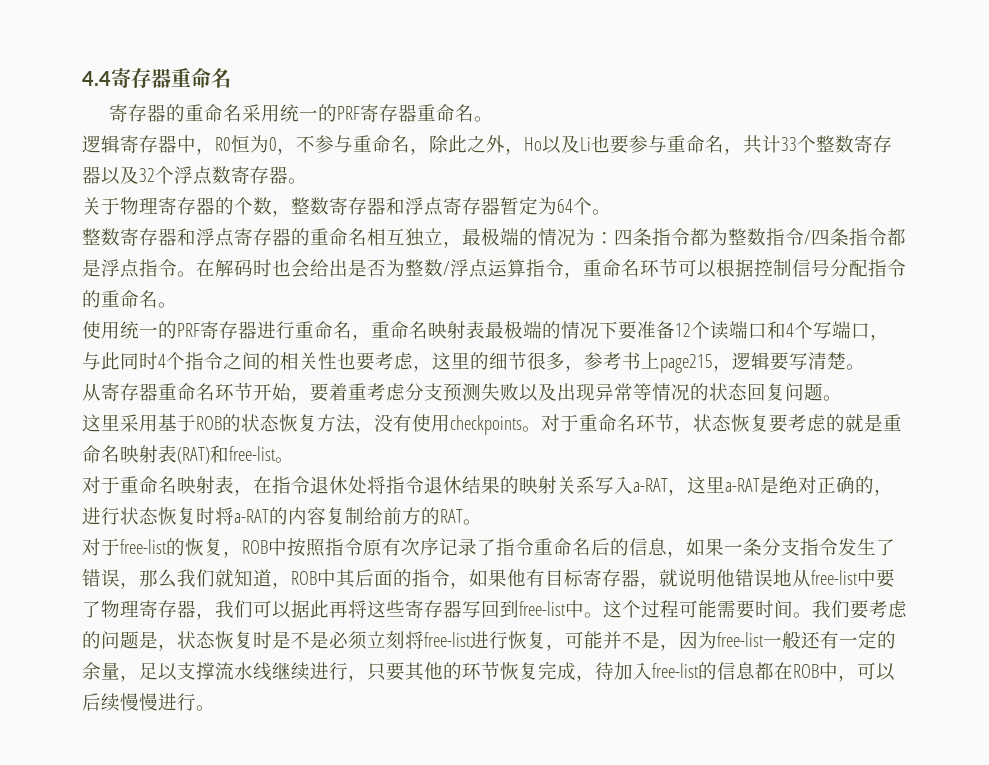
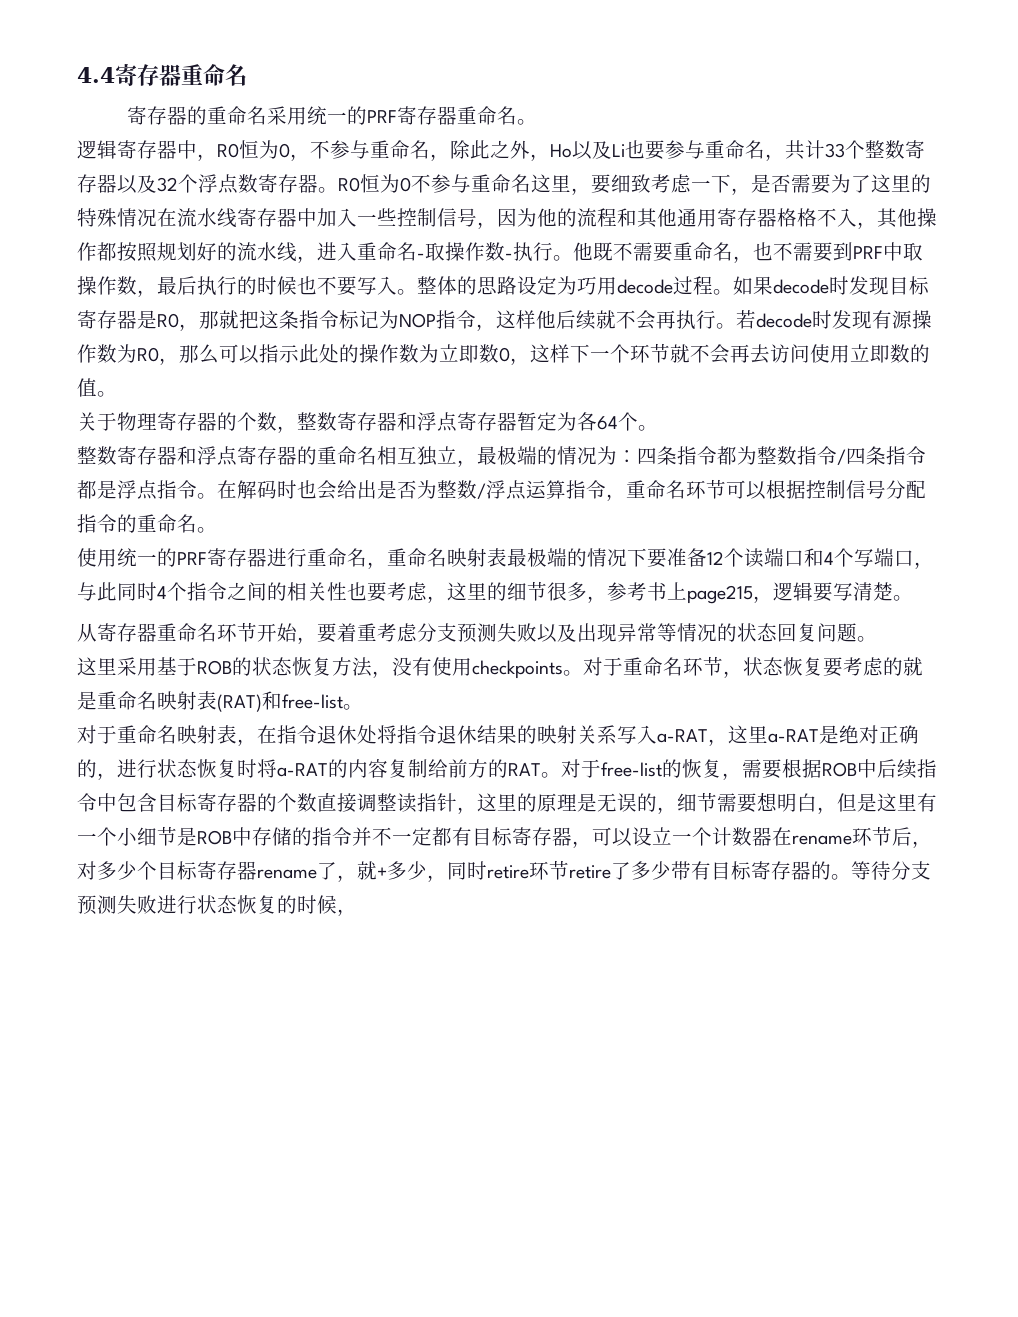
+ R0恒为0不参与重命名这里，要细致考虑一下，是否需要为了这里的特殊情况在流水线寄存器中加入一些控制信号，因为他的流程和其他通用寄存器格格不入，其他操作都按照规划好的流水线，进入重命名-取操作数-执行。他既不需要重命名，也不需要到PRF中取操作数，最后执行的时候也不要写入。整体的思路设定为巧用decode过程。如果decode时发现目标寄存器是R0，那就把这条指令标记为NOP指令，这样他后续就不会再执行。若decode时发现有源操作数为R0，那么可以指示此处的操作数为立即数0，这样下一个环节就不会再去访问使用立即数的值。
- 关于物理寄存器的个数，整数寄存器和浮点寄存器暂定为64个。
+ 关于物理寄存器的个数，整数寄存器和浮点寄存器暂定为各64个。
- 对于重命名映射表，在指令退休处将指令退休结果的映射关系写入a-RAT，这里a-RAT是绝对正确的，进行状态恢复时将a-RAT的内容复制给前方的RAT。
- 对于free-list的恢复，ROB中按照指令原有次序记录了指令重命名后的信息，如果一条分支指令发生了错误，那么我们就知道，ROB中其后面的指令，如果他有目标寄存器，就说明他错误地从free-list中要了物理寄存器，我们可以据此再将这些寄存器写回到free-list中。这个过程可能需要时间。我们要考虑的问题是，状态恢复时是不是必须立刻将free-list进行恢复，可能并不是，因为free-list一般还有一定的余量，足以支撑流水线继续进行，只要其他的环节恢复完成，待加入free-list的信息都在ROB中，可以后续慢慢进行。
+ 对于重命名映射表，在指令退休处将指令退休结果的映射关系写入a-RAT，这里a-RAT是绝对正确的，进行状态恢复时将a-RAT的内容复制给前方的RAT。对于free-list的恢复，需要根据ROB中后续指令中包含目标寄存器的个数直接调整读指针，这里的原理是无误的，细节需要想明白，但是这里有一个小细节是ROB中存储的指令并不一定都有目标寄存器，可以设立一个计数器在rename环节后，对多少个目标寄存器rename了，就+多少，同时retire环节retire了多少带有目标寄存器的。等待分支预测失败进行状态恢复的时候，

